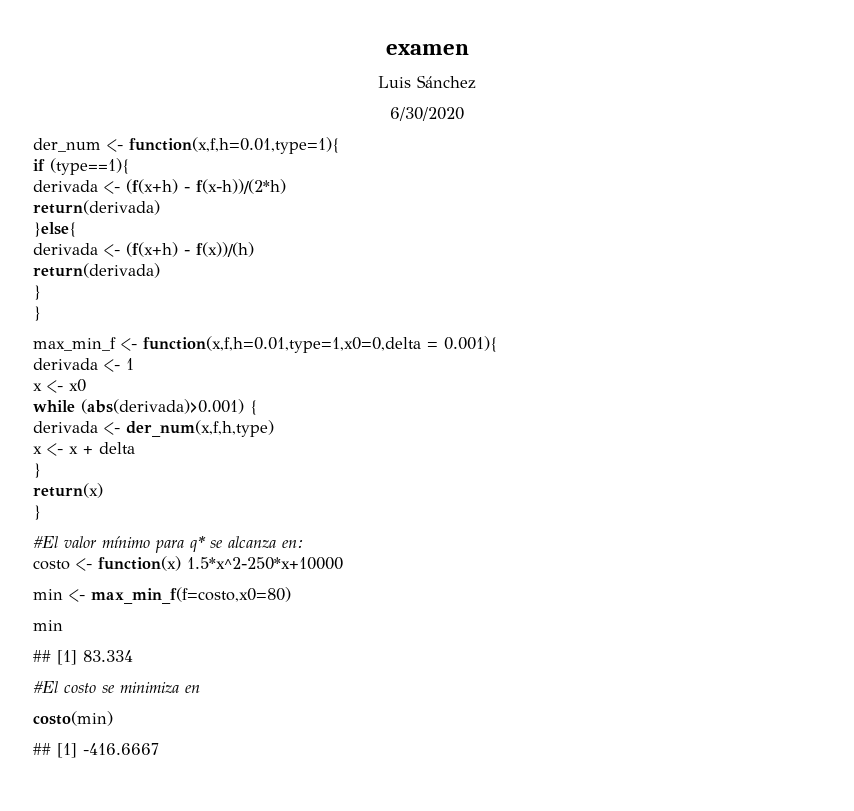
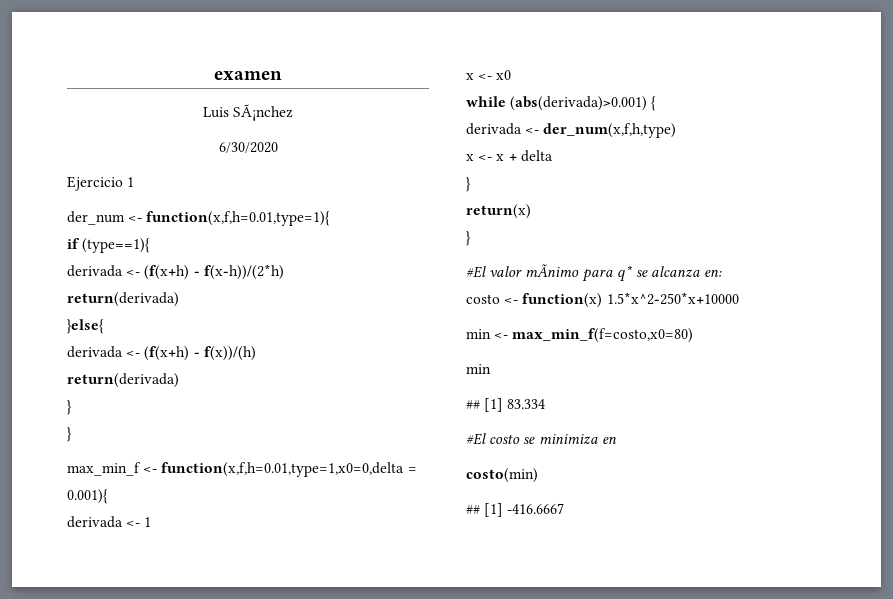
- Luis Sánchez
+ Luis SÃ¡nchez
+ Ejercicio 1
- #El valor mínimo para q* se alcanza en:
+ #El valor mÃnimo para q* se alcanza en:

